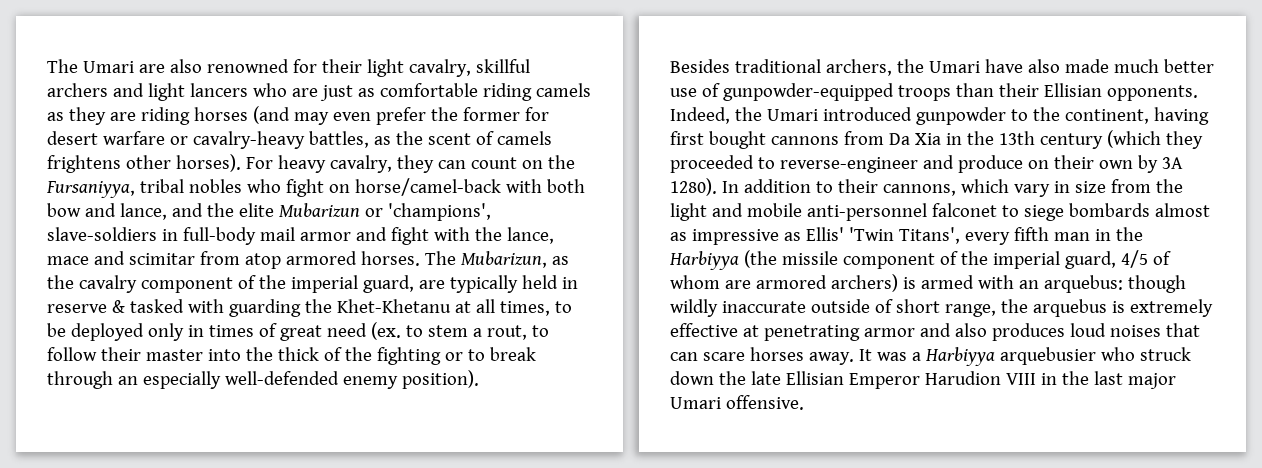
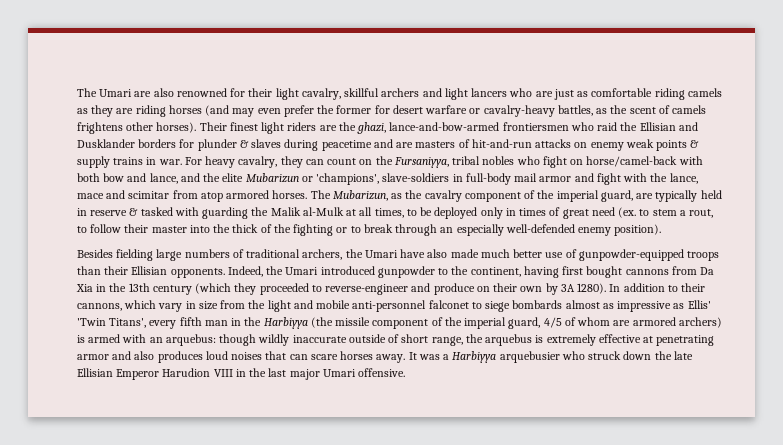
+ Their finest light riders are the ghazi, lance-and-bow-armed frontiersmen who raid the Ellisian and Dusklander borders for plunder & slaves during peacetime and are masters of hit-and-run attacks on enemy weak points & supply trains in war.
- The Mubarizun, as the cavalry component of the imperial guard, are typically held in reserve & tasked with guarding the Khet-Khetanu at all times, to be deployed only in times of great need (ex. to stem a rout, to follow their master into the thick of the fighting or to break through an especially well-defended enemy position).
+ The Mubarizun, as the cavalry component of the imperial guard, are typically held in reserve & tasked with guarding the Malik al-Mulk at all times, to be deployed only in times of great need (ex. to stem a rout, to follow their master into the thick of the fighting or to break through an especially well-defended enemy position).
- Besides traditional archers, the Umari have also made much better use of gunpowder-equipped troops than their Ellisian opponents.
+ Besides fielding large numbers of traditional archers, the Umari have also made much better use of gunpowder-equipped troops than their Ellisian opponents.

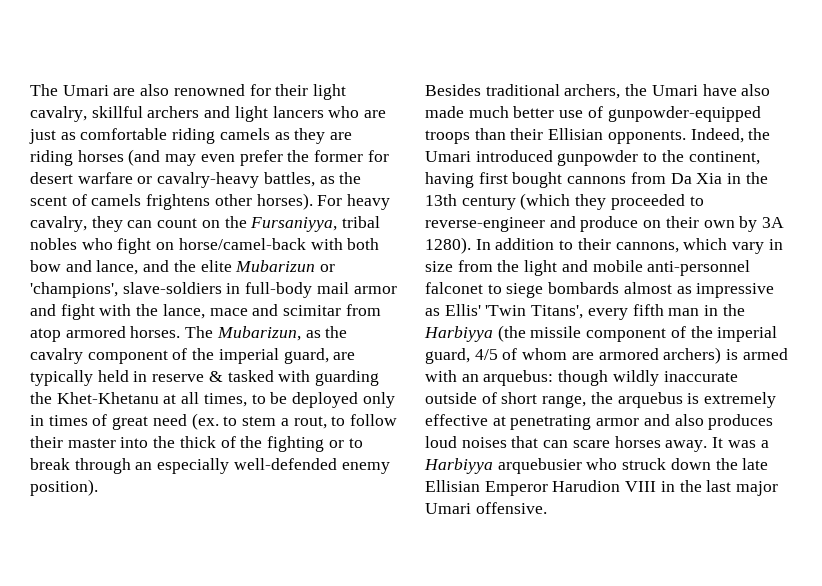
- Their finest light riders are the ghazi, lance-and-bow-armed frontiersmen who raid the Ellisian and Dusklander borders for plunder & slaves during peacetime and are masters of hit-and-run attacks on enemy weak points & supply trains in war.
- The Mubarizun, as the cavalry component of the imperial guard, are typically held in reserve & tasked with guarding the Malik al-Mulk at all times, to be deployed only in times of great need (ex. to stem a rout, to follow their master into the thick of the fighting or to break through an especially well-defended enemy position).
+ The Mubarizun, as the cavalry component of the imperial guard, are typically held in reserve & tasked with guarding the Khet-Khetanu at all times, to be deployed only in times of great need (ex. to stem a rout, to follow their master into the thick of the fighting or to break through an especially well-defended enemy position).
- Besides fielding large numbers of traditional archers, the Umari have also made much better use of gunpowder-equipped troops than their Ellisian opponents.
+ Besides traditional archers, the Umari have also made much better use of gunpowder-equipped troops than their Ellisian opponents.

